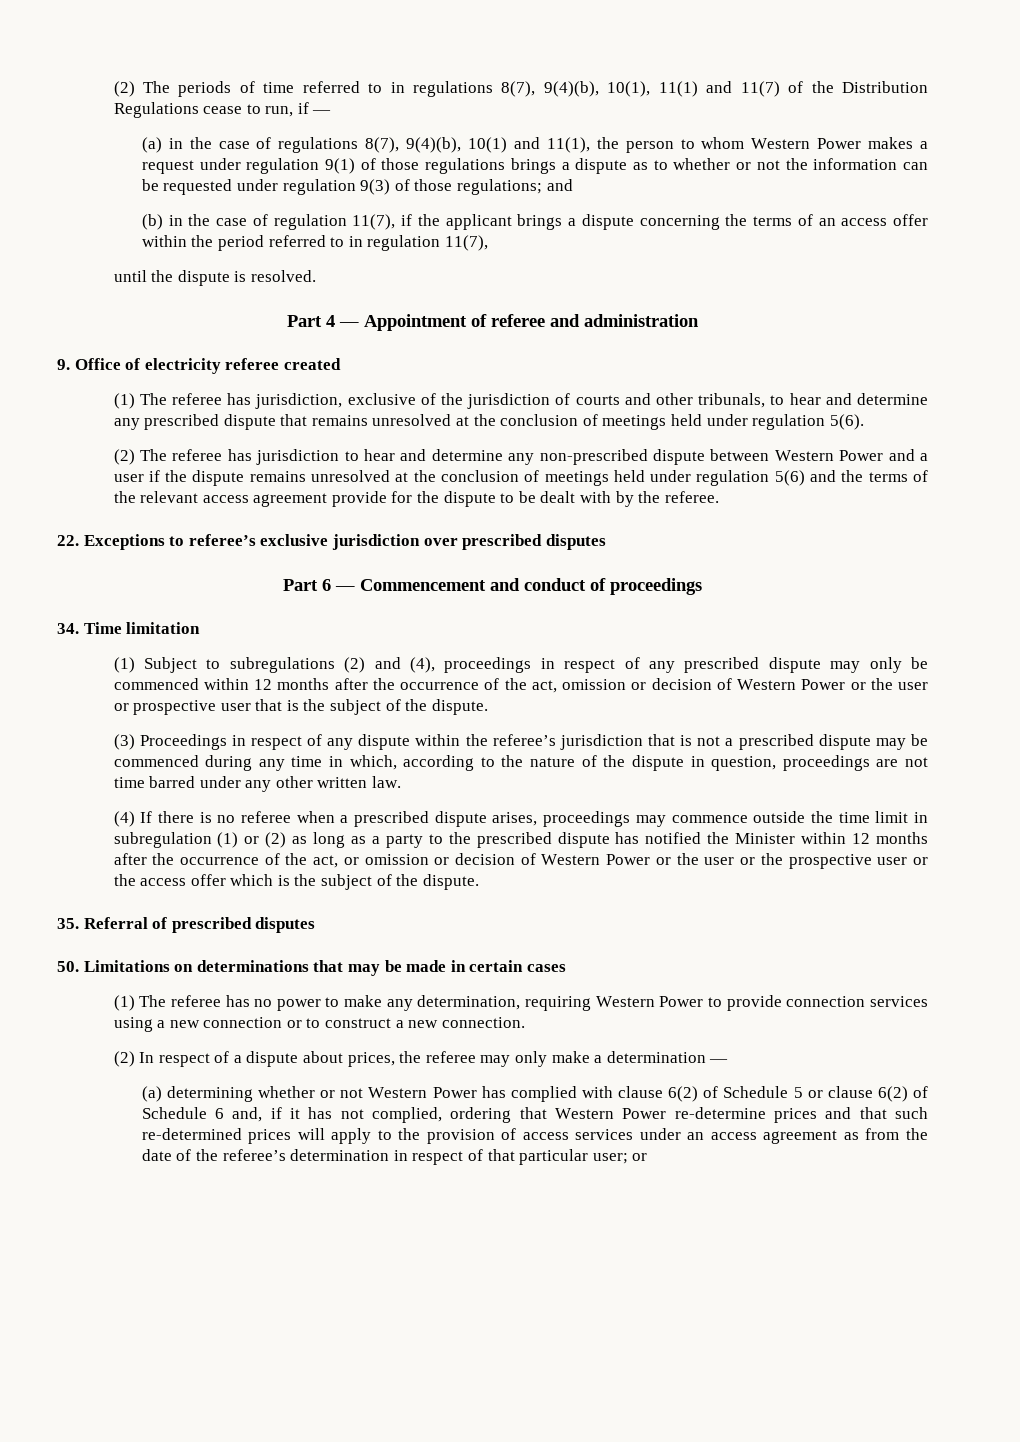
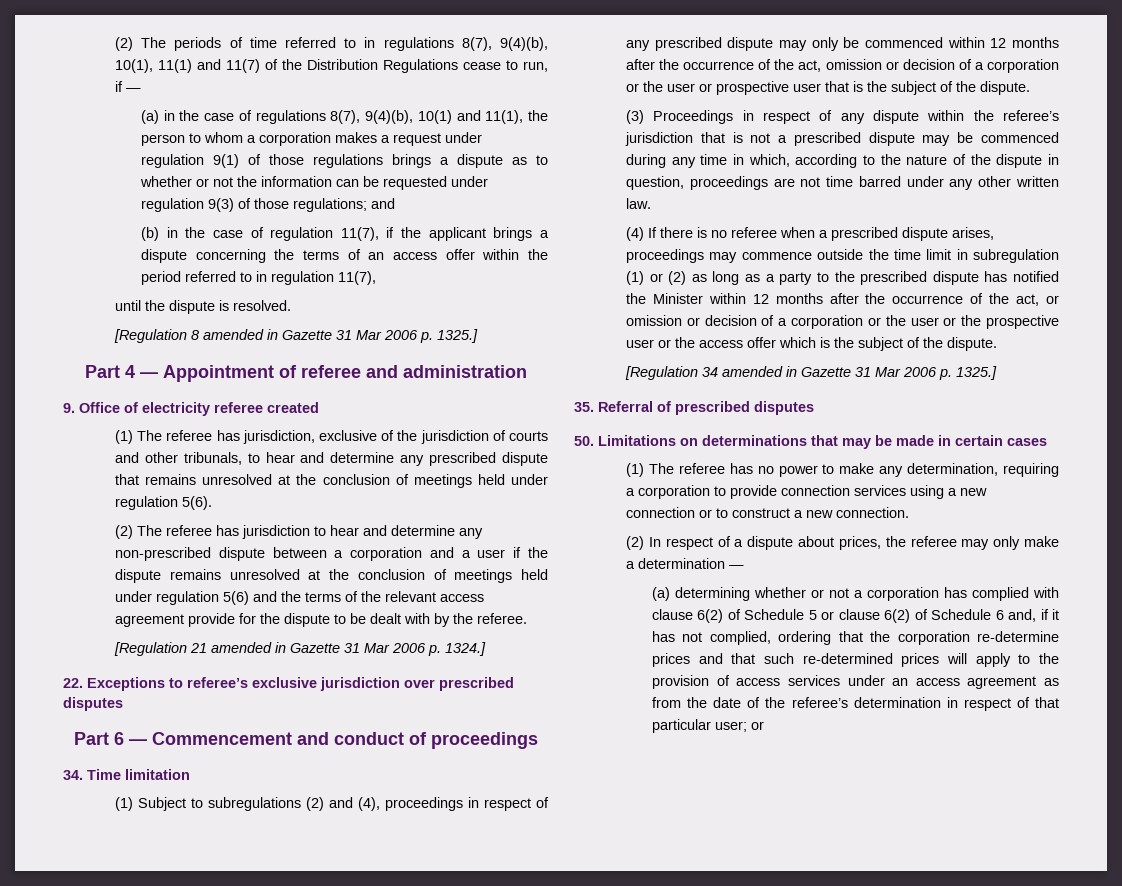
- (a) in the case of regulations 8(7), 9(4)(b), 10(1) and 11(1), the person to whom Western Power makes a request under regulation 9(1) of those regulations brings a dispute as to whether or not the information can be requested under regulation 9(3) of those regulations; and
+ (a) in the case of regulations 8(7), 9(4)(b), 10(1) and 11(1), the person to whom a corporation makes a request under regulation 9(1) of those regulations brings a dispute as to whether or not the information can be requested under regulation 9(3) of those regulations; and
+ [Regulation 8 amended in Gazette 31 Mar 2006 p. 1325.]
- (2) The referee has jurisdiction to hear and determine any non-prescribed dispute between Western Power and a user if the dispute remains unresolved at the conclusion of meetings held under regulation 5(6) and the terms of the relevant access agreement provide for the dispute to be dealt with by the referee.
+ (2) The referee has jurisdiction to hear and determine any non-prescribed dispute between a corporation and a user if the dispute remains unresolved at the conclusion of meetings held under regulation 5(6) and the terms of the relevant access agreement provide for the dispute to be dealt with by the referee.
+ [Regulation 21 amended in Gazette 31 Mar 2006 p. 1324.]
- (1) Subject to subregulations (2) and (4), proceedings in respect of any prescribed dispute may only be commenced within 12 months after the occurrence of the act, omission or decision of Western Power or the user or prospective user that is the subject of the dispute.
+ (1) Subject to subregulations (2) and (4), proceedings in respect of any prescribed dispute may only be commenced within 12 months after the occurrence of the act, omission or decision of a corporation or the user or prospective user that is the subject of the dispute.
- (4) If there is no referee when a prescribed dispute arises, proceedings may commence outside the time limit in subregulation (1) or (2) as long as a party to the prescribed dispute has notified the Minister within 12 months after the occurrence of the act, or omission or decision of Western Power or the user or the prospective user or the access offer which is the subject of the dispute.
+ (4) If there is no referee when a prescribed dispute arises, proceedings may commence outside the time limit in subregulation (1) or (2) as long as a party to the prescribed dispute has notified the Minister within 12 months after the occurrence of the act, or omission or decision of a corporation or the user or the prospective user or the access offer which is the subject of the dispute.
+ [Regulation 34 amended in Gazette 31 Mar 2006 p. 1325.]
- (1) The referee has no power to make any determination, requiring Western Power to provide connection services using a new connection or to construct a new connection.
+ (1) The referee has no power to make any determination, requiring a corporation to provide connection services using a new connection or to construct a new connection.
- (a) determining whether or not Western Power has complied with clause 6(2) of Schedule 5 or clause 6(2) of Schedule 6 and, if it has not complied, ordering that Western Power re-determine prices and that such re-determined prices will apply to the provision of access services under an access agreement as from the date of the referee’s determination in respect of that particular user;
+ (a) determining whether or not a corporation has complied with clause 6(2) of Schedule 5 or clause 6(2) of Schedule 6 and, if it has not complied, ordering that the corporation re-determine prices and that such re-determined prices will apply to the provision of access services under an access agreement as from the date of the referee’s determination in respect of that particular user;

